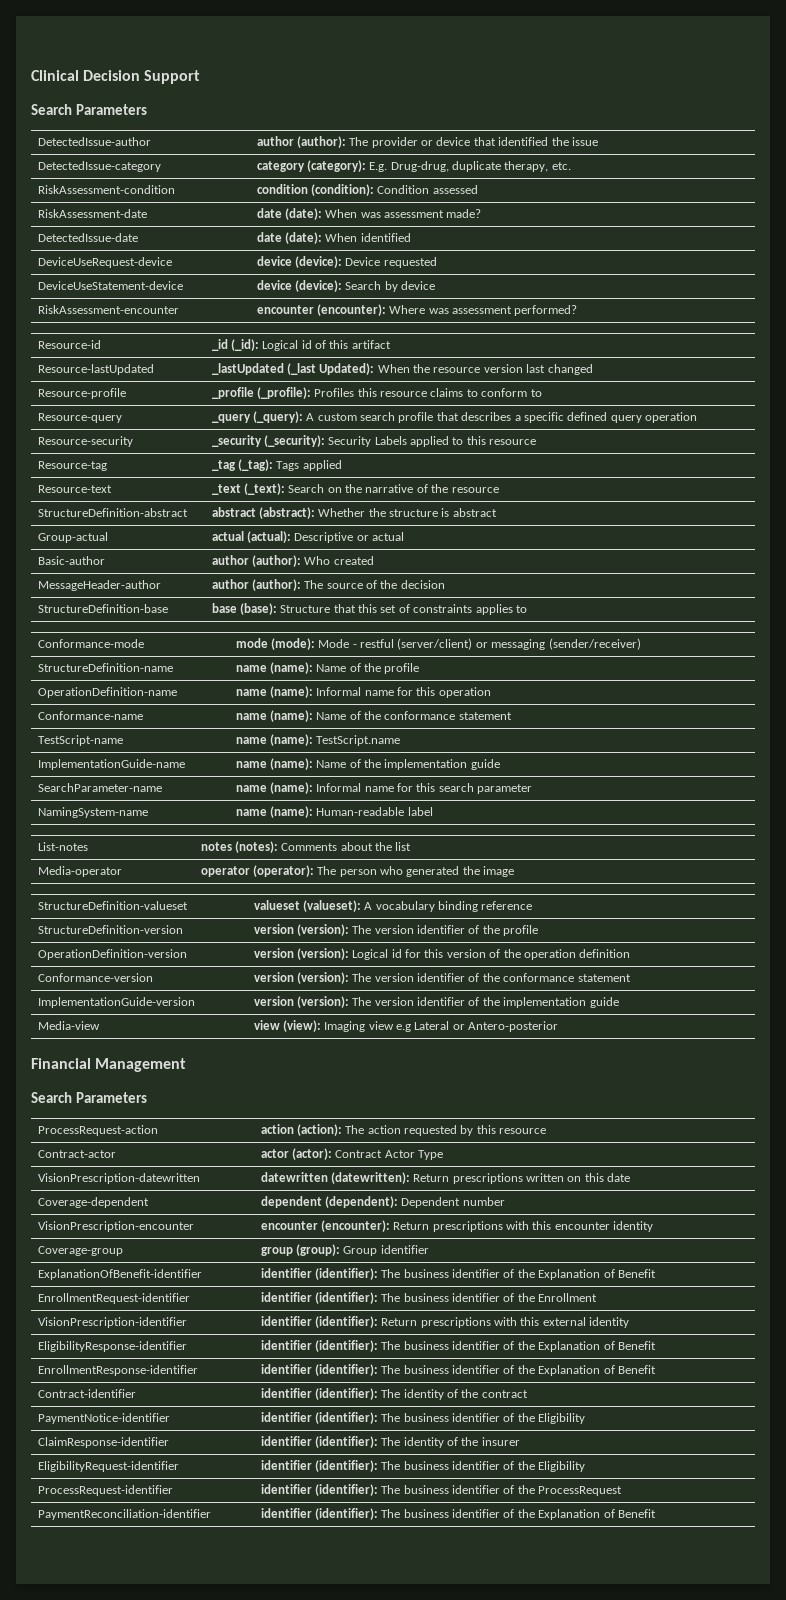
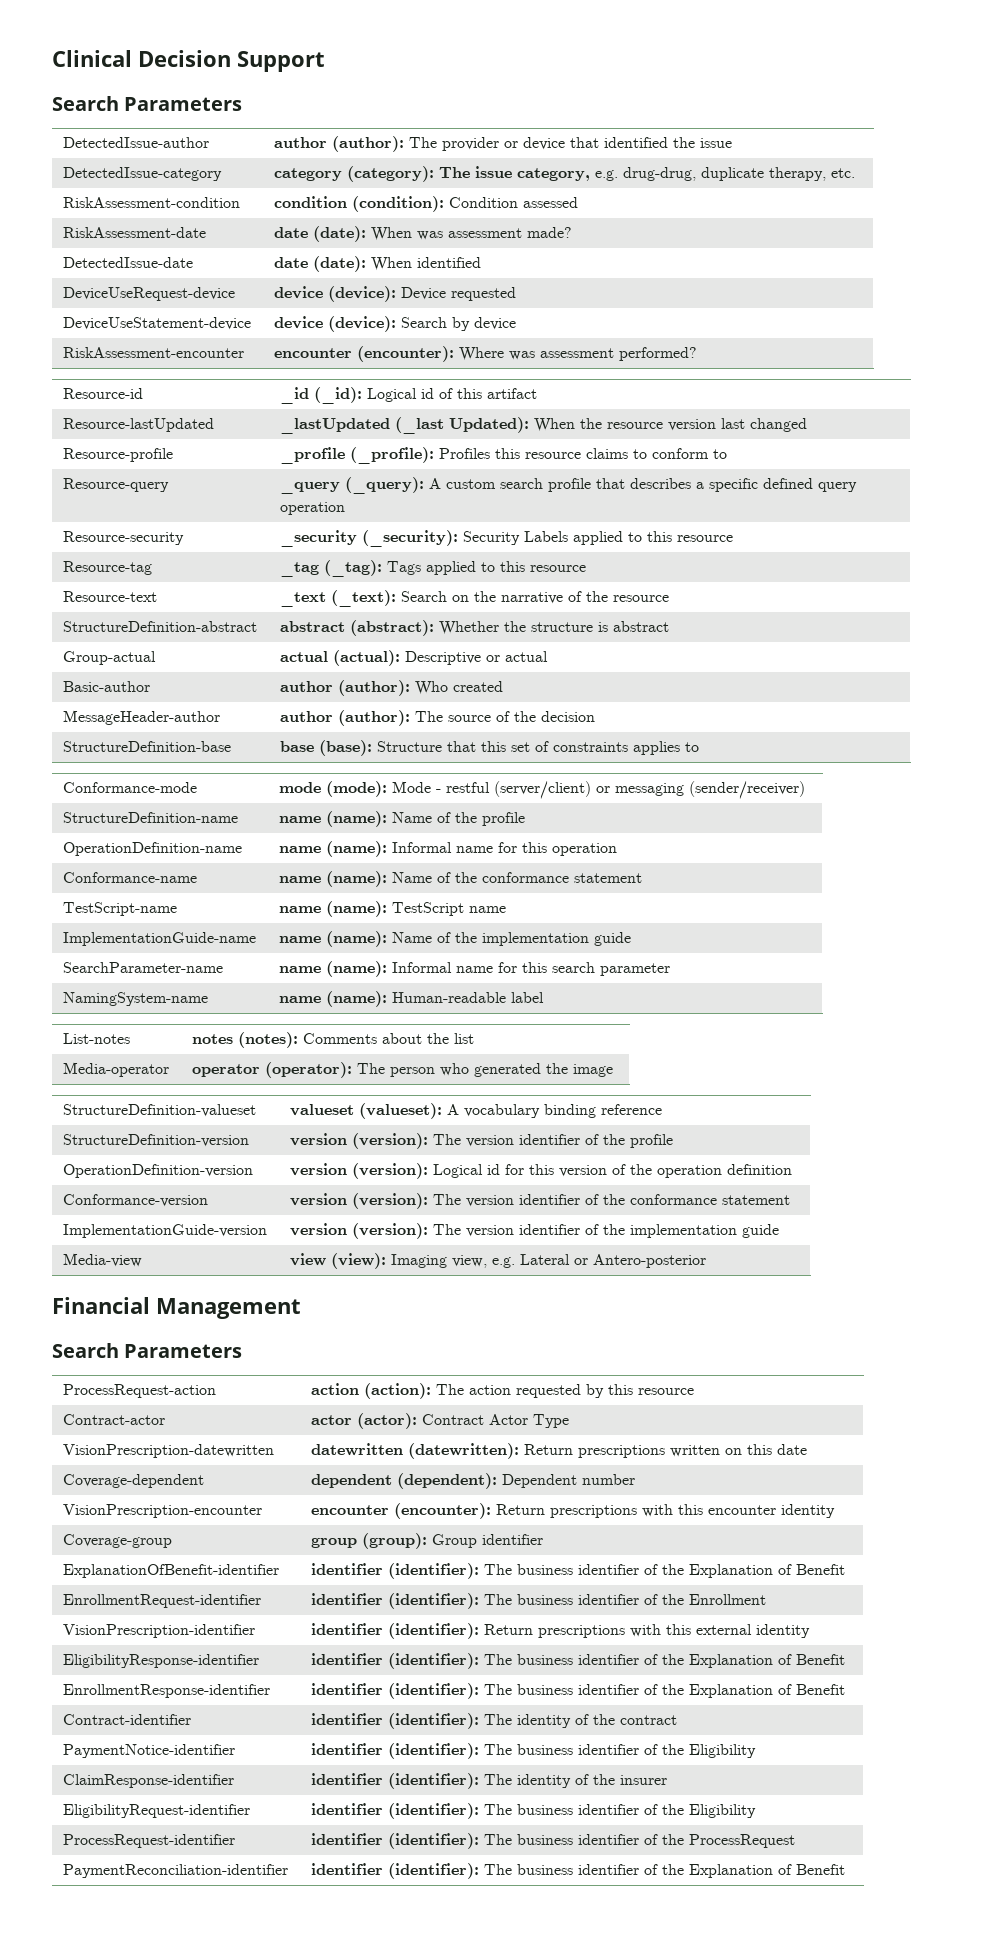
- DetectedIssue-category | category (category): E.g. Drug-drug, duplicate therapy, etc.
+ DetectedIssue-category | category (category): The issue category, e.g. drug-drug, duplicate therapy, etc.
- Resource-tag | _tag (_tag): Tags applied
+ Resource-tag | _tag (_tag): Tags applied to this resource
- TestScript-name | name (name): TestScript.name
+ TestScript-name | name (name): TestScript name
- Media-view | view (view): Imaging view e.g Lateral or Antero-posterior
+ Media-view | view (view): Imaging view, e.g. Lateral or Antero-posterior

